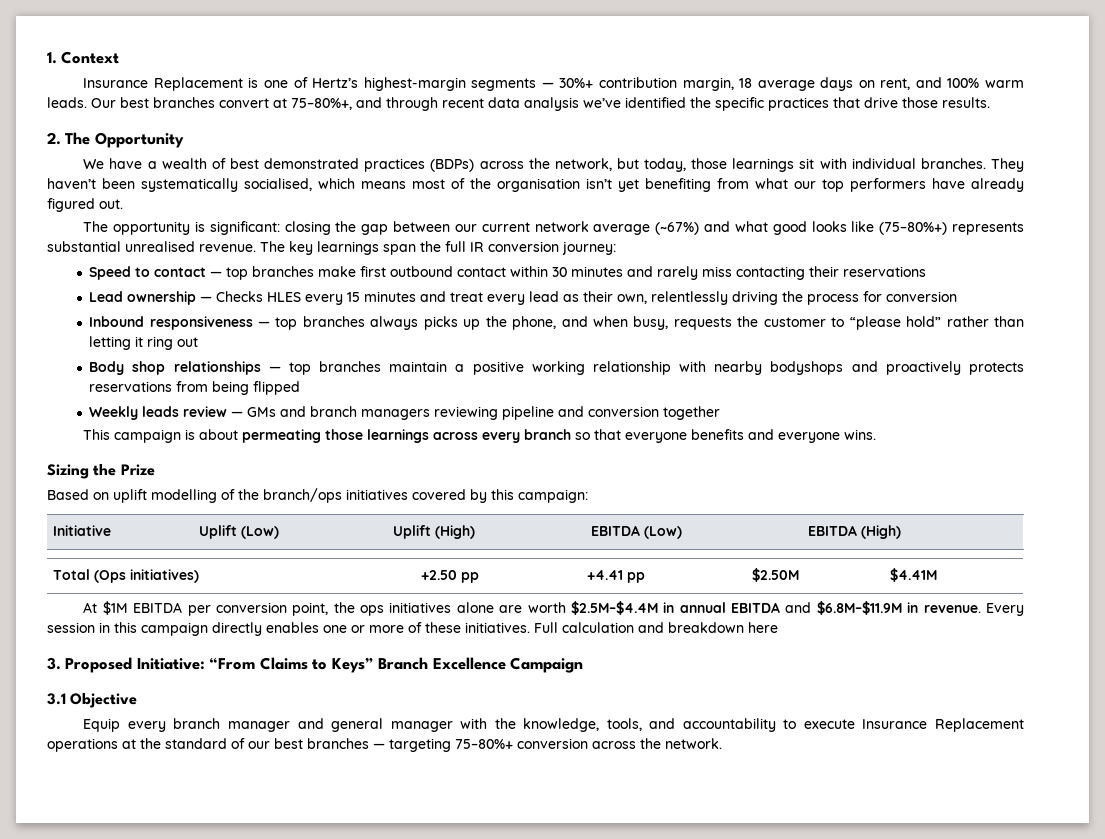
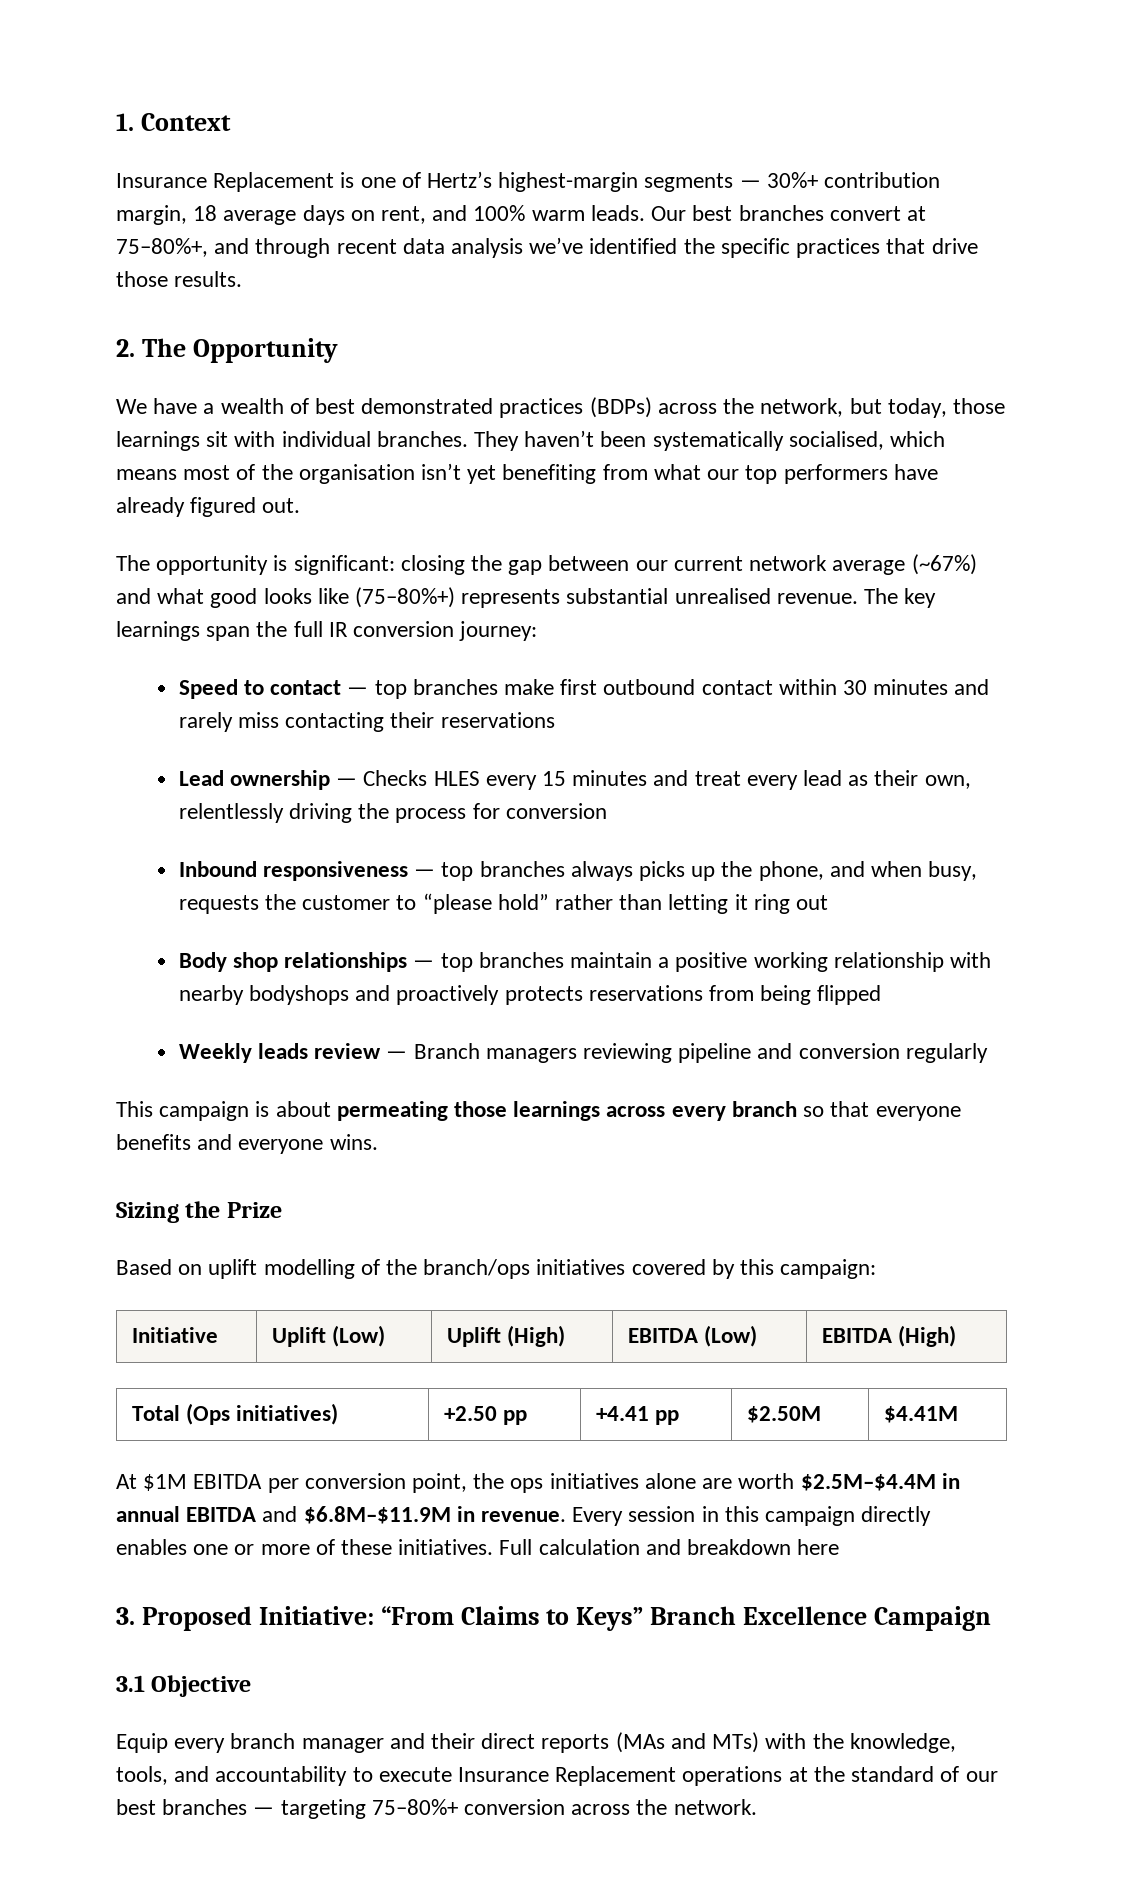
- Weekly leads review — GMs and branch managers reviewing pipeline and conversion together
+ Weekly leads review — Branch managers reviewing pipeline and conversion regularly
- Equip every branch manager and general manager with the knowledge, tools, and accountability to execute Insurance Replacement operations at the standard of our best branches — targeting 75–80%+ conversion across the network.
+ Equip every branch manager and their direct reports (MAs and MTs) with the knowledge, tools, and accountability to execute Insurance Replacement operations at the standard of our best branches — targeting 75–80%+ conversion across the network.

